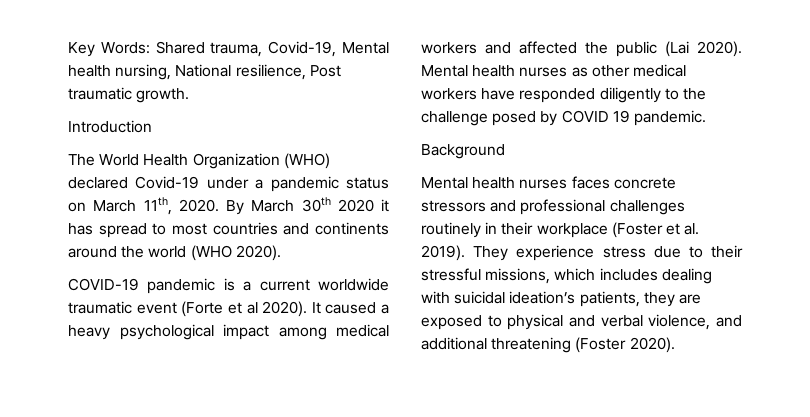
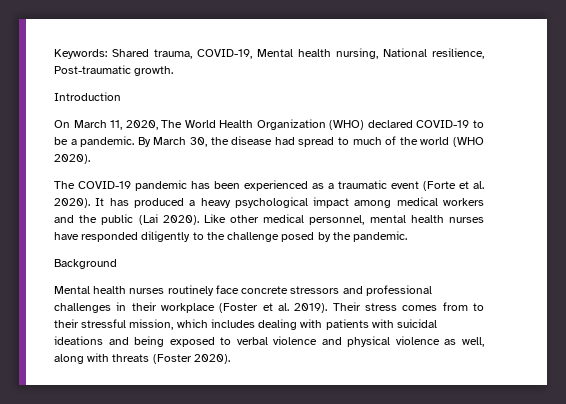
- Key Words: Shared trauma, Covid-19, Mental health nursing, National resilience, Post traumatic growth.
+ Keywords: Shared trauma, COVID-19, Mental health nursing, National resilience, Post-traumatic growth.
- The World Health Organization (WHO) declared Covid-19 under a pandemic status on March 11th, 2020. By March 30th 2020 it has spread to most countries and continents around the world (WHO 2020).
+ On March 11, 2020, The World Health Organization (WHO) declared COVID-19 to be a pandemic. By March 30, the disease had spread to much of the world (WHO 2020).
- COVID-19 pandemic is a current worldwide traumatic event (Forte et al 2020).
+ The COVID-19 pandemic has been experienced as a traumatic event (Forte et al. 2020).
- It caused a heavy psychological impact among medical workers and affected the public (Lai 2020).
+ It has produced a heavy psychological impact among medical workers and the public (Lai 2020).
- Mental health nurses as other medical workers have responded diligently to the challenge posed by COVID 19 pandemic.
+ Like other medical personnel, mental health nurses have responded diligently to the challenge posed by the pandemic.
- Mental health nurses faces concrete stressors and professional challenges routinely in their workplace (Foster et al. 2019).
+ Mental health nurses routinely face concrete stressors and professional challenges in their workplace (Foster et al. 2019).
- They experience stress due to their stressful missions, which includes dealing with suicidal ideation’s patients, they are exposed to physical and verbal violence, and additional threatening (Foster 2020).
+ Their stress comes from to their stressful mission, which includes dealing with patients with suicidal ideations and being exposed to verbal violence and physical violence as well, along with threats (Foster 2020).

